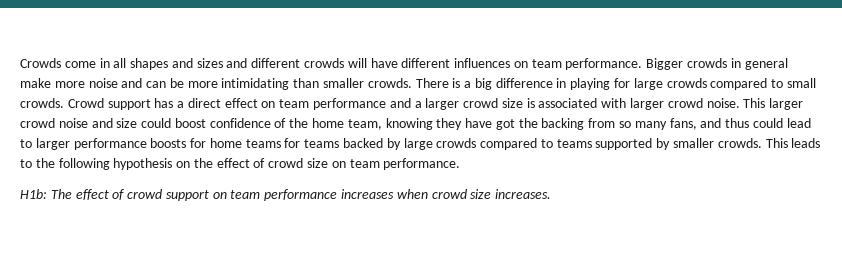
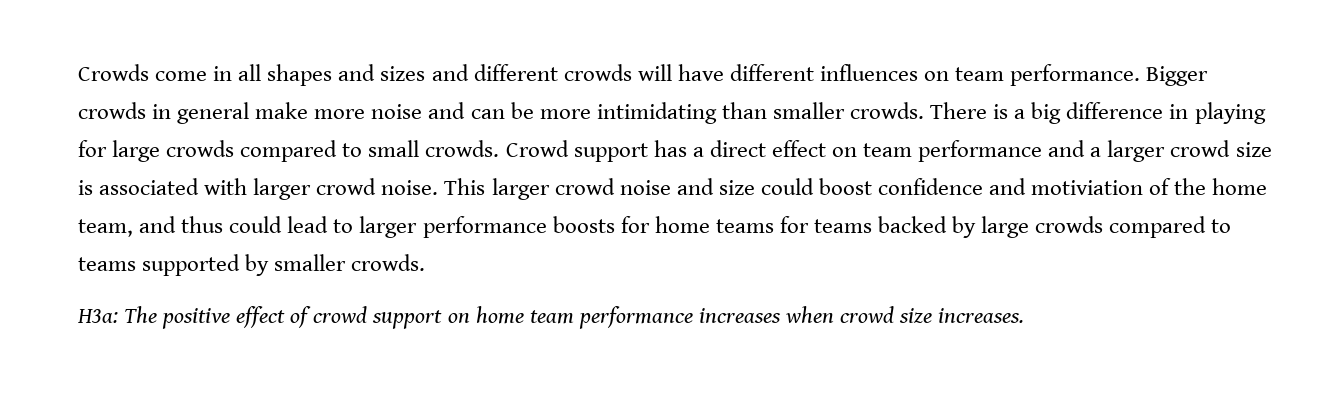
- This larger crowd noise and size could boost confidence of the home team, knowing they have got the backing from so many fans, and thus could lead to larger performance boosts for home teams for teams backed by large crowds compared to teams supported by smaller crowds. This leads to the following hypothesis on the effect of crowd size on team performance.
- H1b: The effect of crowd support on team performance increases when crowd size increases.
+ This larger crowd noise and size could boost confidence and motiviation of the home team, and thus could lead to larger performance boosts for home teams for teams backed by large crowds compared to teams supported by smaller crowds.
+ H3a: The positive effect of crowd support on home team performance increases when crowd size increases.

